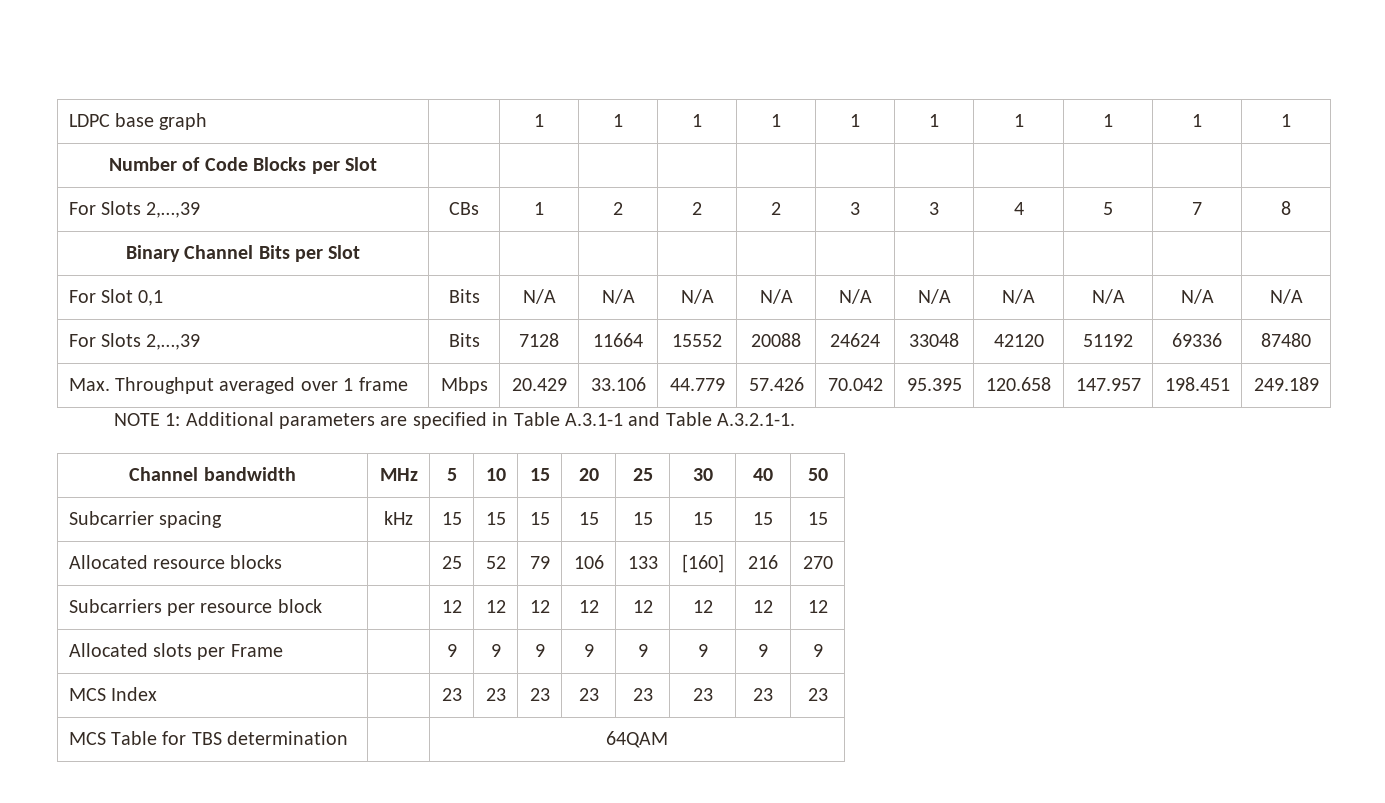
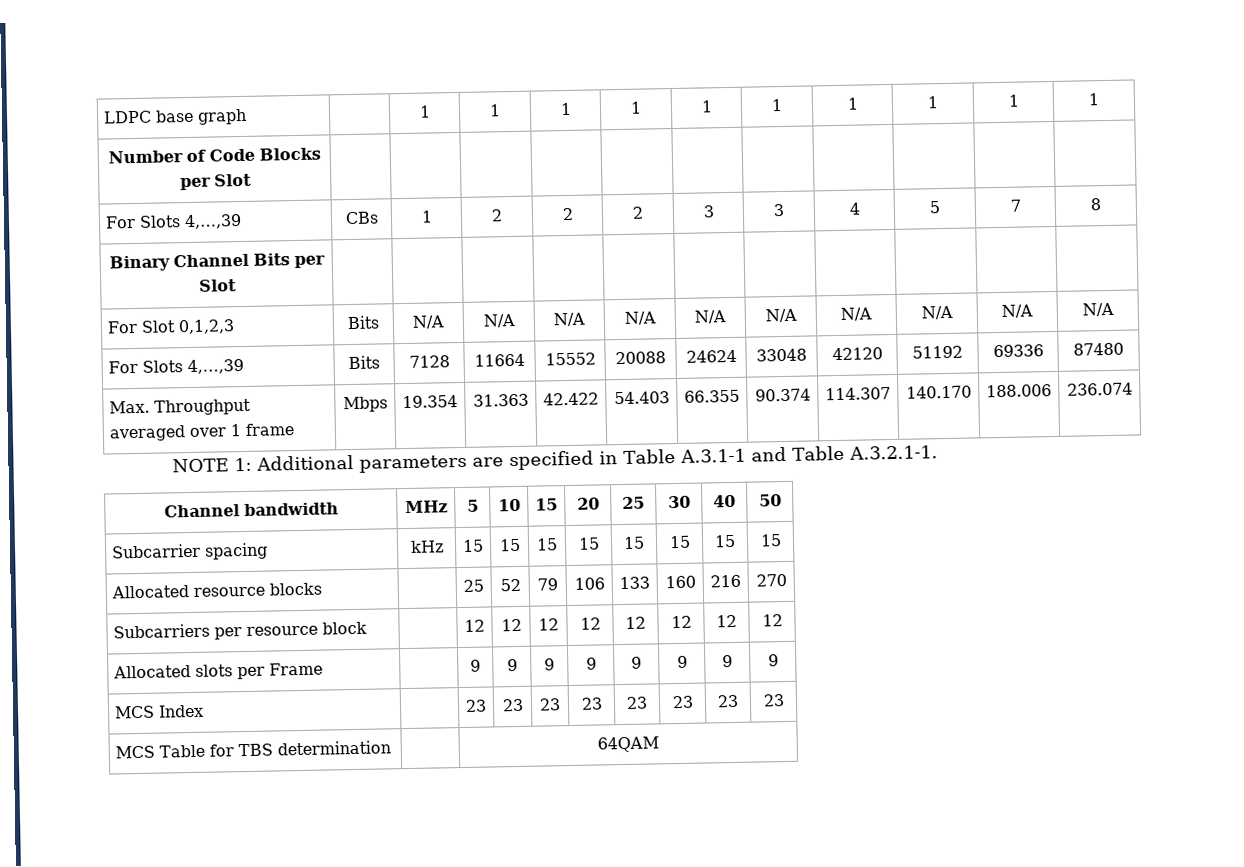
- For Slots 2,…,39 | CBs | 1 | 2 | 2 | 2 | 3 | 3 | 4 | 5 | 7 | 8
+ For Slots 4,…,39 | CBs | 1 | 2 | 2 | 2 | 3 | 3 | 4 | 5 | 7 | 8
- For Slot 0,1 | Bits | N/A | N/A | N/A | N/A | N/A | N/A | N/A | N/A | N/A | N/A
+ For Slot 0,1,2,3 | Bits | N/A | N/A | N/A | N/A | N/A | N/A | N/A | N/A | N/A | N/A
- For Slots 2,…,39 | Bits | 7128 | 11664 | 15552 | 20088 | 24624 | 33048 | 42120 | 51192 | 69336 | 87480
+ For Slots 4,…,39 | Bits | 7128 | 11664 | 15552 | 20088 | 24624 | 33048 | 42120 | 51192 | 69336 | 87480
- Max. Throughput averaged over 1 frame | Mbps | 20.429 | 33.106 | 44.779 | 57.426 | 70.042 | 95.395 | 120.658 | 147.957 | 198.451 | 249.189
+ Max. Throughput averaged over 1 frame | Mbps | 19.354 | 31.363 | 42.422 | 54.403 | 66.355 | 90.374 | 114.307 | 140.170 | 188.006 | 236.074
- Allocated resource blocks | | 25 | 52 | 79 | 106 | 133 | [160] | 216 | 270
+ Allocated resource blocks | | 25 | 52 | 79 | 106 | 133 | 160 | 216 | 270

